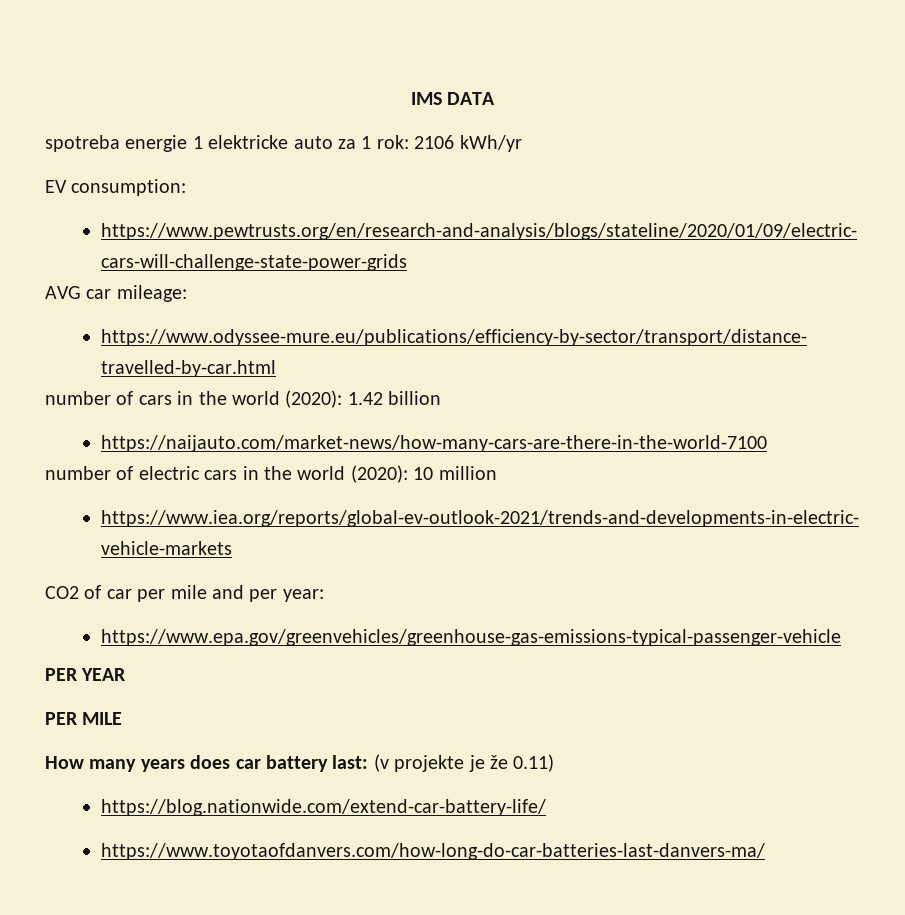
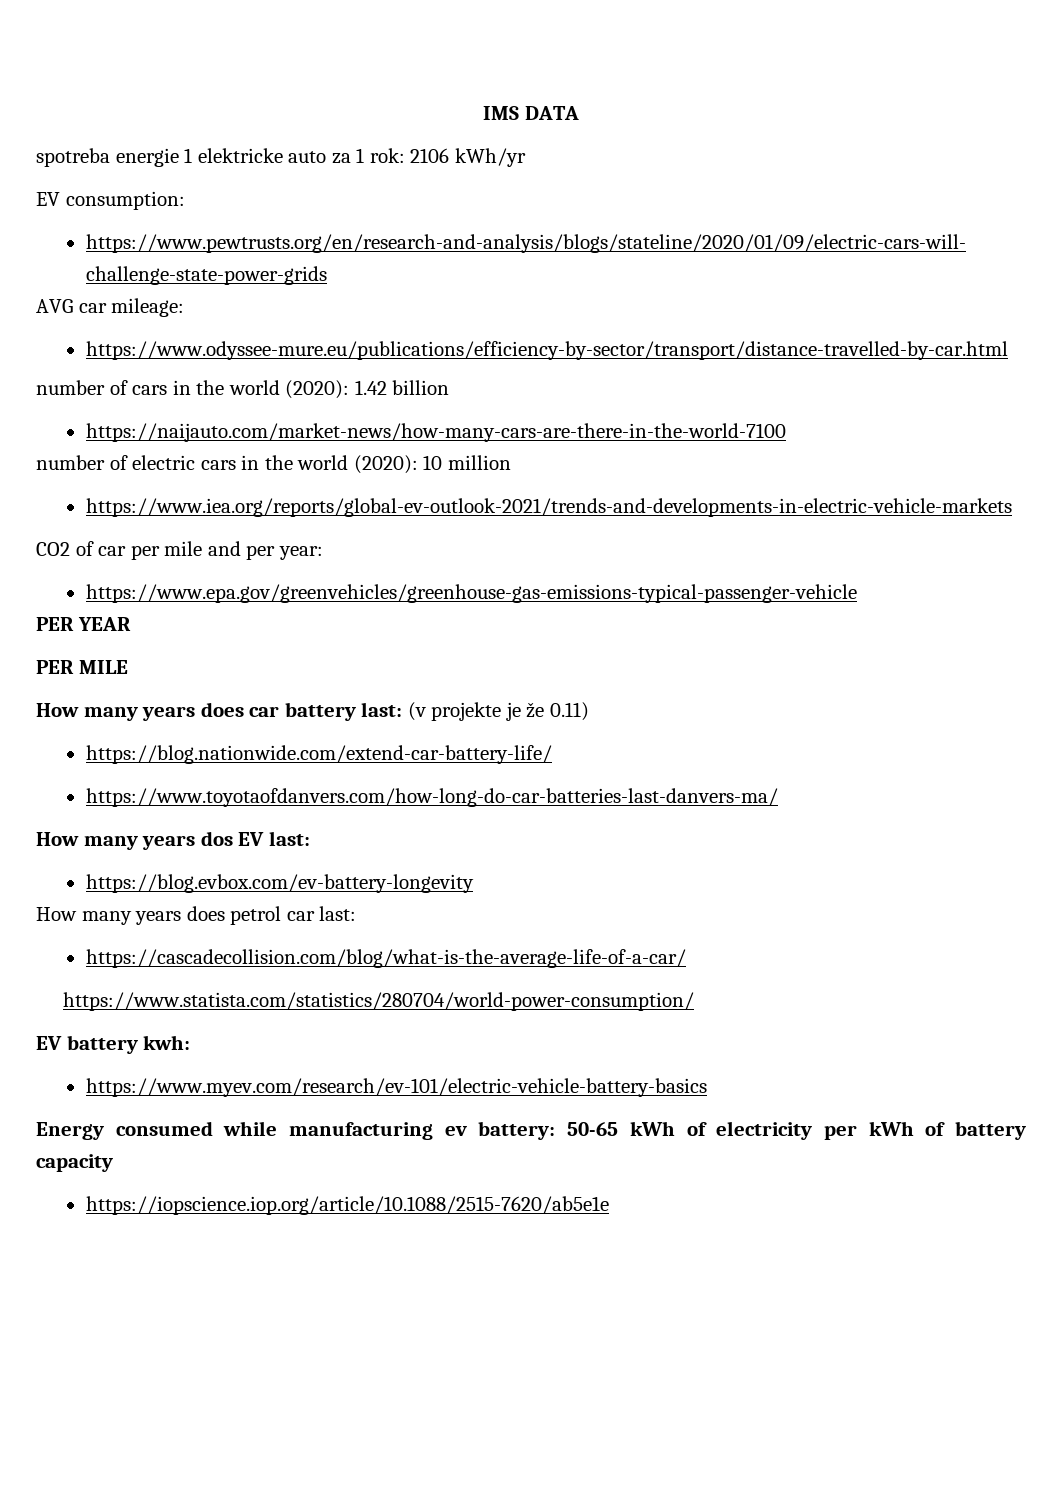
+ How many years dos EV last:
+ https://blog.evbox.com/ev-battery-longevity
+ How many years does petrol car last:
+ https://cascadecollision.com/blog/what-is-the-average-life-of-a-car/
+ https://www.statista.com/statistics/280704/world-power-consumption/
+ EV battery kwh:
+ https://www.myev.com/research/ev-101/electric-vehicle-battery-basics
+ Energy consumed while manufacturing ev battery: 50-65 kWh of electricity per kWh of battery capacity
+ https://iopscience.iop.org/article/10.1088/2515-7620/ab5e1e

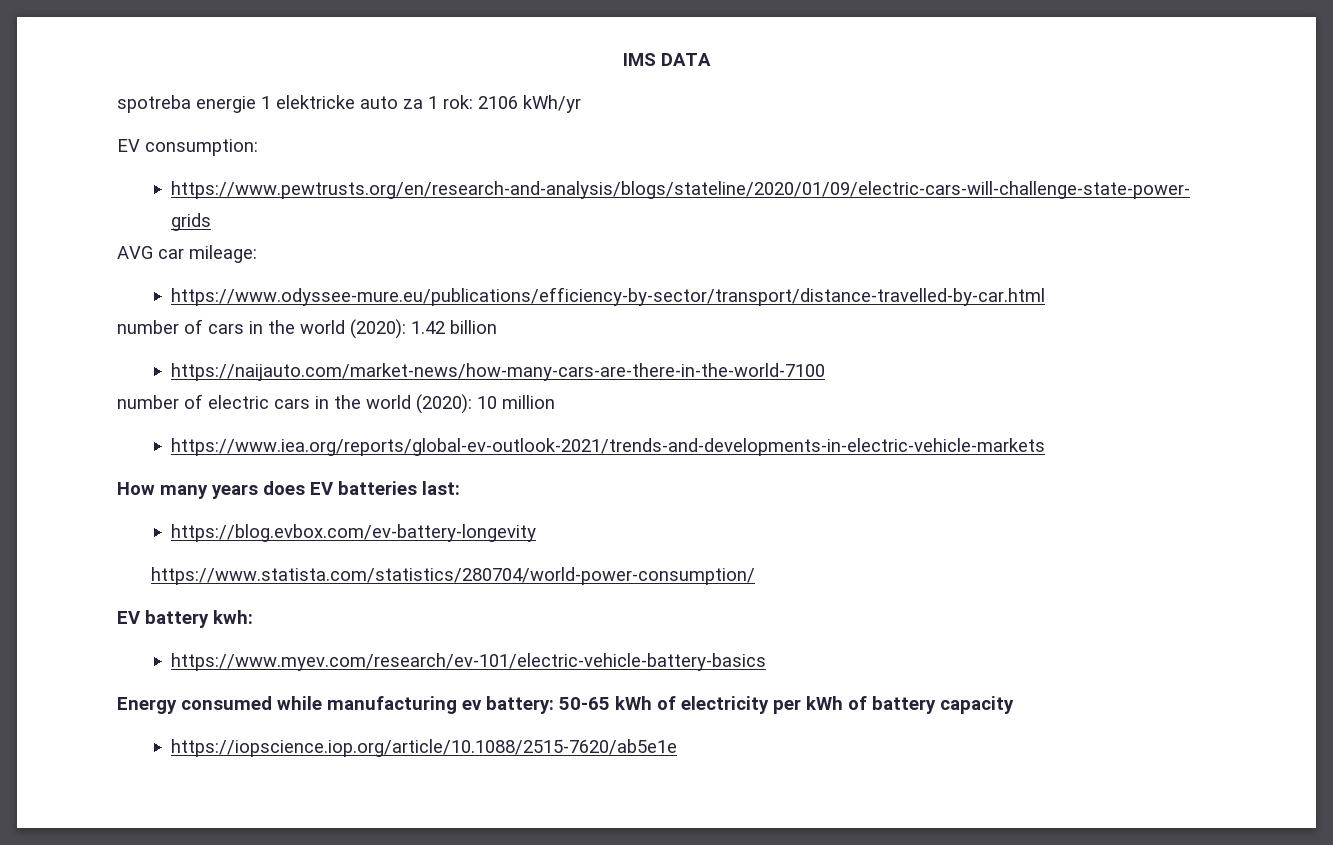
- CO2 of car per mile and per year:
- https://www.epa.gov/greenvehicles/greenhouse-gas-emissions-typical-passenger-vehicle
- PER YEAR
- PER MILE
- How many years does car battery last: (v projekte je že 0.11)
- https://blog.nationwide.com/extend-car-battery-life/
- https://www.toyotaofdanvers.com/how-long-do-car-batteries-last-danvers-ma/
- How many years dos EV last:
+ How many years does EV batteries last:
  https://blog.evbox.com/ev-battery-longevity
- How many years does petrol car last:
- https://cascadecollision.com/blog/what-is-the-average-life-of-a-car/

